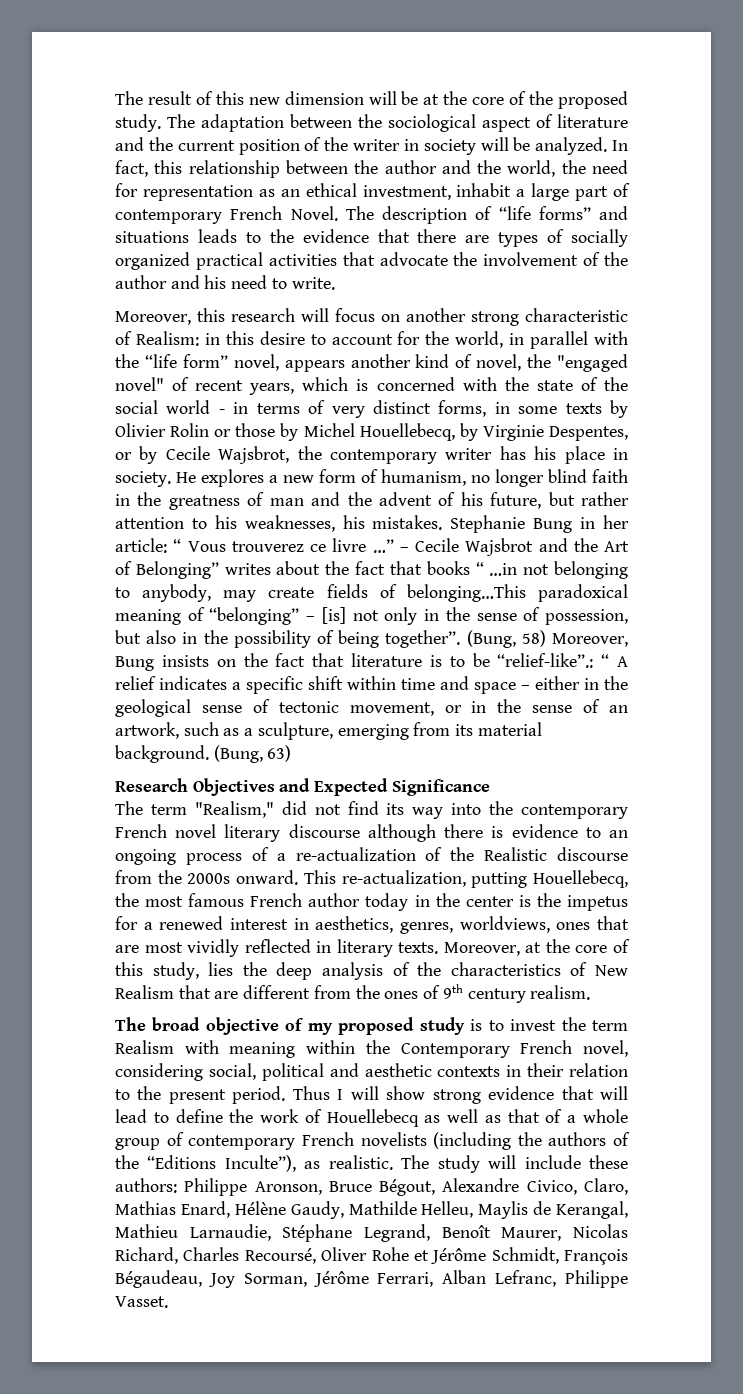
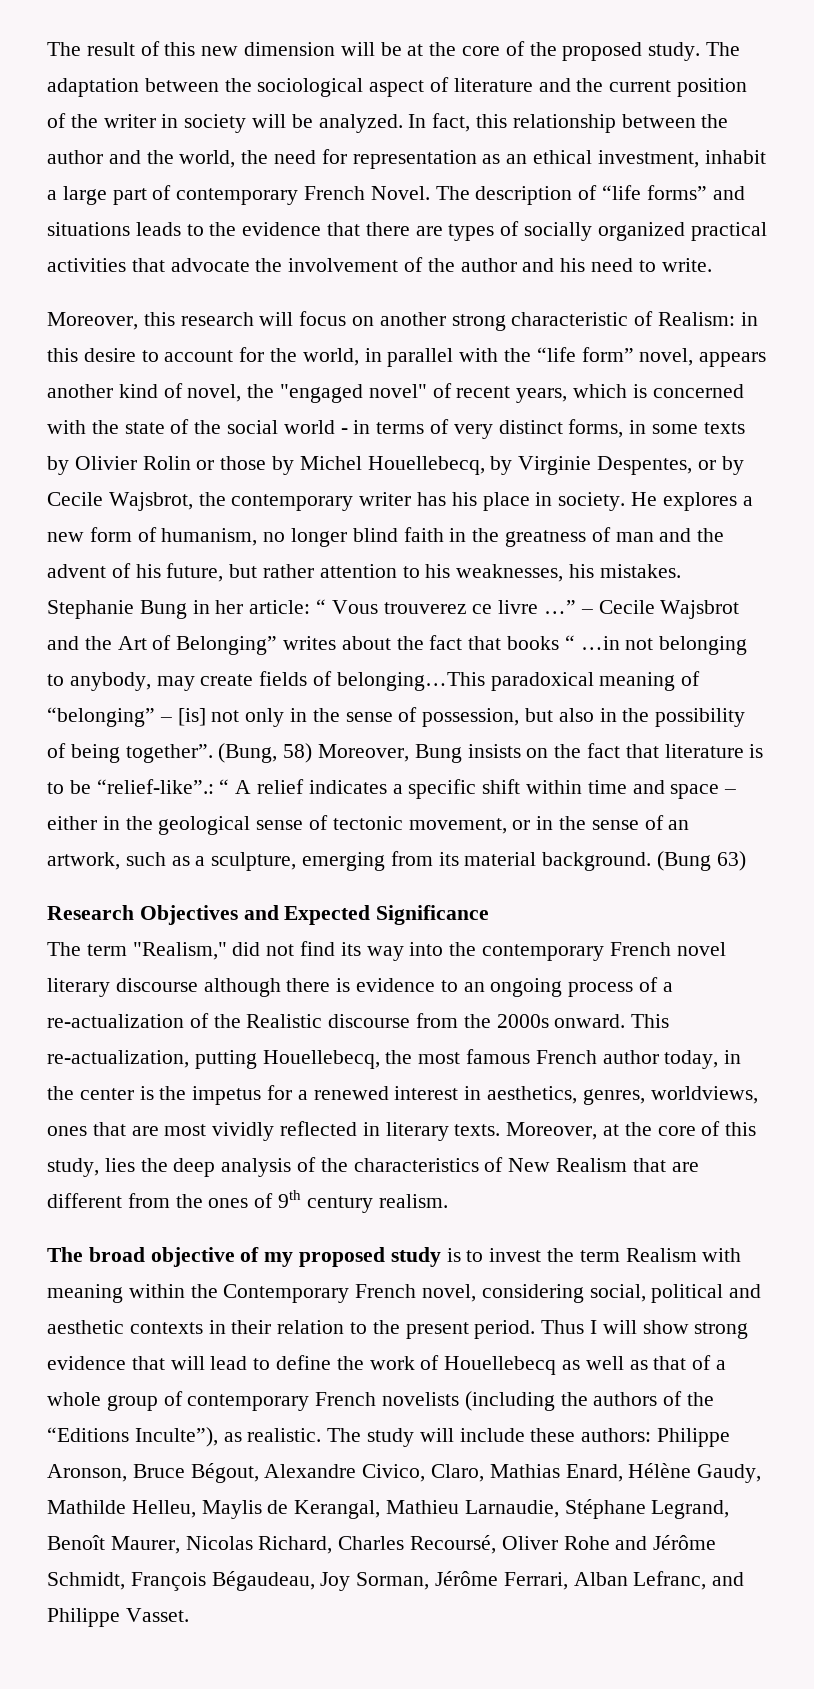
- (Bung, 63)
+ (Bung 63)
- This re-actualization, putting Houellebecq, the most famous French author today in the center is the impetus for a renewed interest in aesthetics, genres, worldviews, ones that are most vividly reflected in literary texts.
+ This re-actualization, putting Houellebecq, the most famous French author today, in the center is the impetus for a renewed interest in aesthetics, genres, worldviews, ones that are most vividly reflected in literary texts.
- The study will include these authors: Philippe Aronson, Bruce Bégout, Alexandre Civico, Claro, Mathias Enard, Hélène Gaudy, Mathilde Helleu, Maylis de Kerangal, Mathieu Larnaudie, Stéphane Legrand, Benoît Maurer, Nicolas Richard, Charles Recoursé, Oliver Rohe et Jérôme Schmidt, François Bégaudeau, Joy Sorman, Jérôme Ferrari, Alban Lefranc, Philippe Vasset.
+ The study will include these authors: Philippe Aronson, Bruce Bégout, Alexandre Civico, Claro, Mathias Enard, Hélène Gaudy, Mathilde Helleu, Maylis de Kerangal, Mathieu Larnaudie, Stéphane Legrand, Benoît Maurer, Nicolas Richard, Charles Recoursé, Oliver Rohe and Jérôme Schmidt, François Bégaudeau, Joy Sorman, Jérôme Ferrari, Alban Lefranc, and Philippe Vasset.

